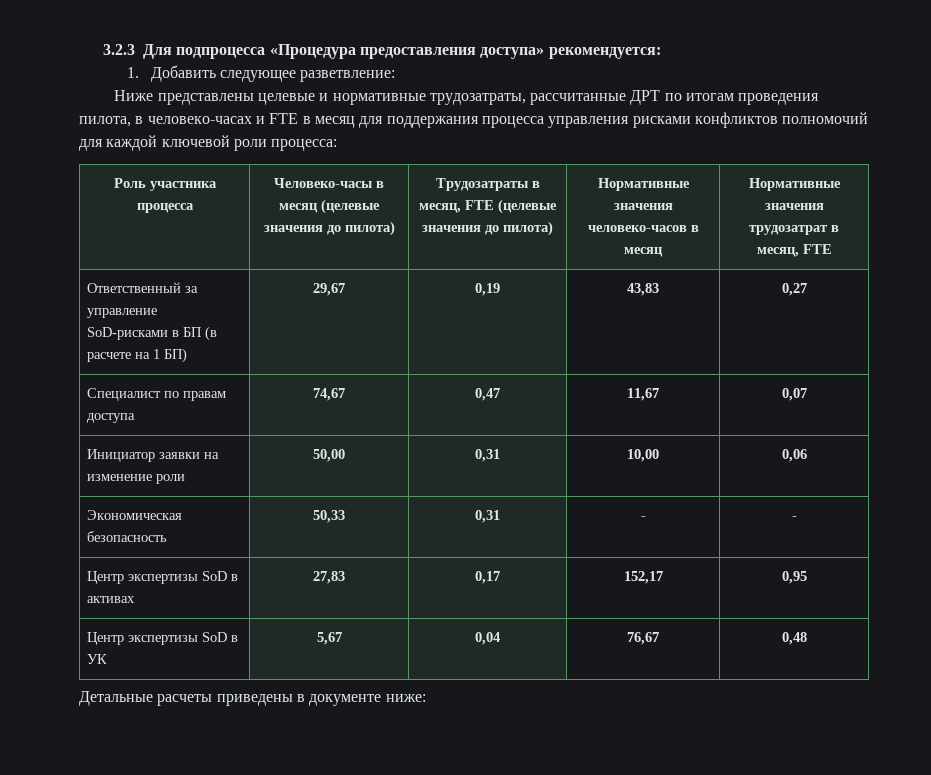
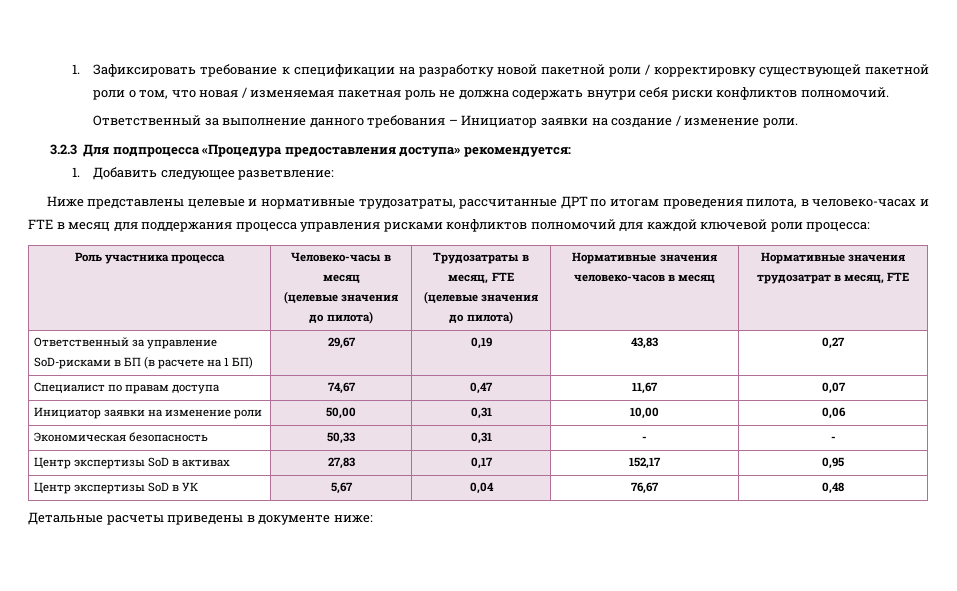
+ 1. Зафиксировать требование к спецификации на разработку новой пакетной роли / корректировку существующей пакетной роли о том, что новая / изменяемая пакетная роль не должна содержать внутри себя риски конфликтов полномочий.
+ Ответственный за выполнение данного требования – Инициатор заявки на создание / изменение роли.
- Роль участника процесса | Человеко-часы в месяц (целевые значения до пилота) | Трудозатраты в месяц, FTE (целевые значения до пилота) | Нормативные значения человеко-часов в месяц | Нормативные значения трудозатрат в месяц, FTE
+ Роль участника процесса | Человеко-часы в месяц
+ (целевые значения до пилота) | Трудозатраты в месяц, FTE
+ (целевые значения до пилота) | Нормативные значения человеко-часов в месяц | Нормативные значения трудозатрат в месяц, FTE

